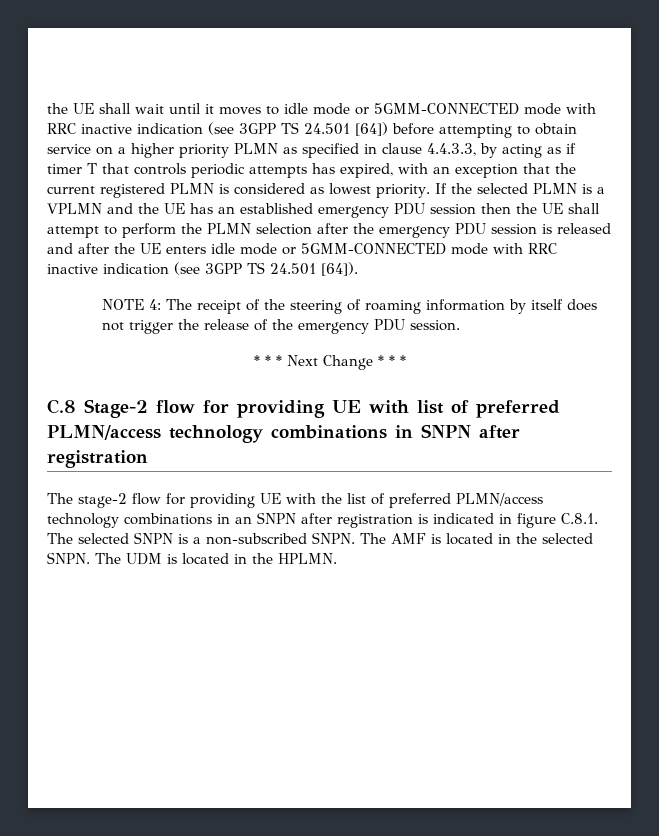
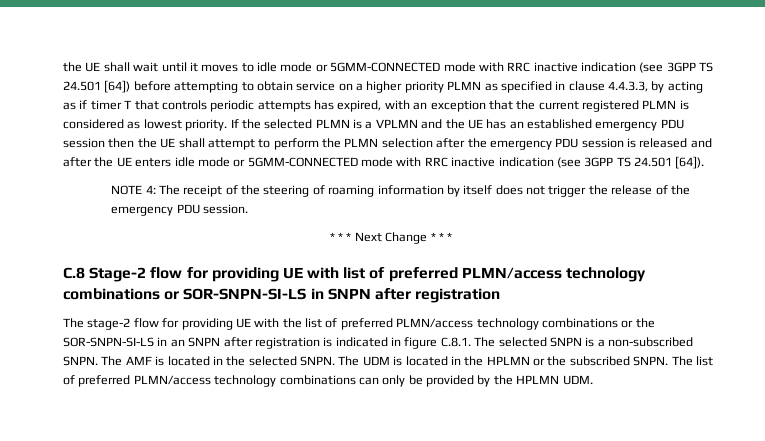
- C.8 Stage-2 flow for providing UE with list of preferred PLMN/access technology combinations in SNPN after registration
+ C.8 Stage-2 flow for providing UE with list of preferred PLMN/access technology combinations or SOR-SNPN-SI-LS in SNPN after registration
- The stage-2 flow for providing UE with the list of preferred PLMN/access technology combinations in an SNPN after registration is indicated in figure C.8.1. The selected SNPN is a non-subscribed SNPN.
+ The stage-2 flow for providing UE with the list of preferred PLMN/access technology combinations or the SOR-SNPN-SI-LS in an SNPN after registration is indicated in figure C.8.1. The selected SNPN is a non-subscribed SNPN.
- The UDM is located in the HPLMN.
+ The UDM is located in the HPLMN or the subscribed SNPN. The list of preferred PLMN/access technology combinations can only be provided by the HPLMN UDM.

